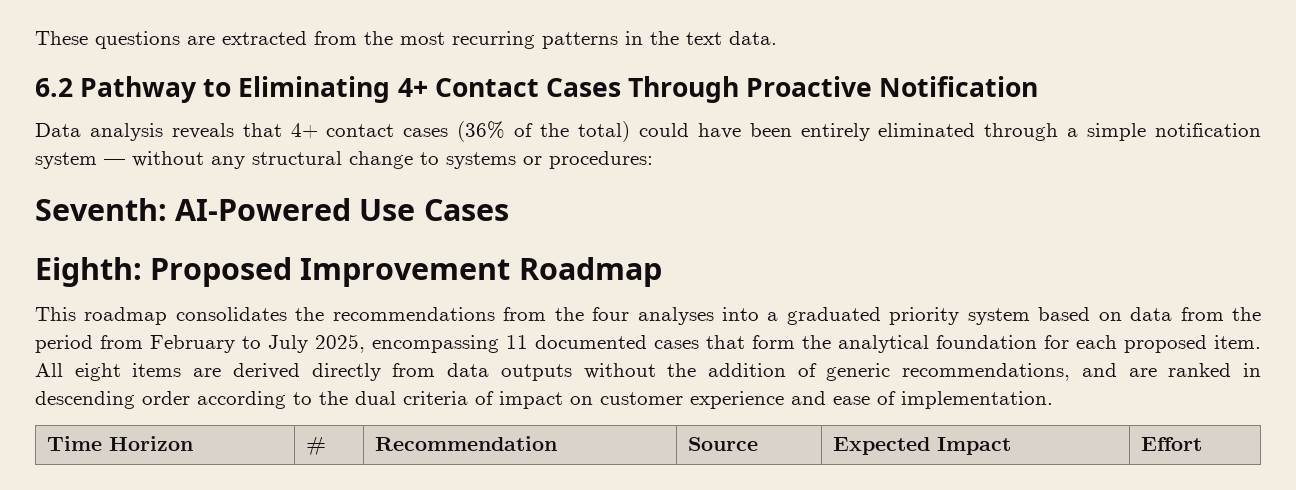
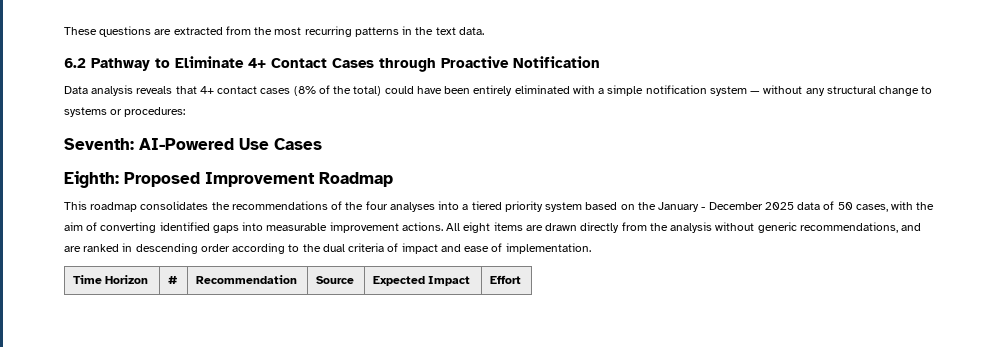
- 6.2 Pathway to Eliminating 4+ Contact Cases Through Proactive Notification
+ 6.2 Pathway to Eliminate 4+ Contact Cases through Proactive Notification
- Data analysis reveals that 4+ contact cases (36% of the total) could have been entirely eliminated through a simple notification system — without any structural change to systems or procedures:
+ Data analysis reveals that 4+ contact cases (8% of the total) could have been entirely eliminated with a simple notification system — without any structural change to systems or procedures:
- This roadmap consolidates the recommendations from the four analyses into a graduated priority system based on data from the period from February to July 2025, encompassing 11 documented cases that form the analytical foundation for each proposed item.
+ This roadmap consolidates the recommendations of the four analyses into a tiered priority system based on the January - December 2025 data of 50 cases, with the aim of converting identified gaps into measurable improvement actions.
- All eight items are derived directly from data outputs without the addition of generic recommendations, and are ranked in descending order according to the dual criteria of impact on customer experience and ease of implementation.
+ All eight items are drawn directly from the analysis without generic recommendations, and are ranked in descending order according to the dual criteria of impact and ease of implementation.

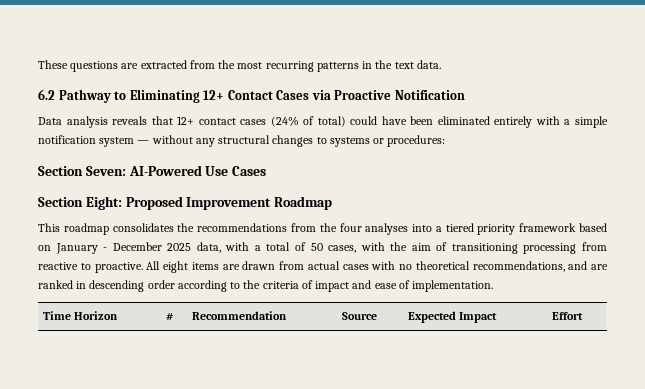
- 6.2 Pathway to Eliminate 4+ Contact Cases through Proactive Notification
+ 6.2 Pathway to Eliminating 12+ Contact Cases via Proactive Notification
- Data analysis reveals that 4+ contact cases (8% of the total) could have been entirely eliminated with a simple notification system — without any structural change to systems or procedures:
+ Data analysis reveals that 12+ contact cases (24% of total) could have been eliminated entirely with a simple notification system — without any structural changes to systems or procedures:
- Seventh: AI-Powered Use Cases
+ Section Seven: AI-Powered Use Cases
- Eighth: Proposed Improvement Roadmap
+ Section Eight: Proposed Improvement Roadmap
- This roadmap consolidates the recommendations of the four analyses into a tiered priority system based on the January - December 2025 data of 50 cases, with the aim of converting identified gaps into measurable improvement actions.
+ This roadmap consolidates the recommendations from the four analyses into a tiered priority framework based on January - December 2025 data, with a total of 50 cases, with the aim of transitioning processing from reactive to proactive.
- All eight items are drawn directly from the analysis without generic recommendations, and are ranked in descending order according to the dual criteria of impact and ease of implementation.
+ All eight items are drawn from actual cases with no theoretical recommendations, and are ranked in descending order according to the criteria of impact and ease of implementation.

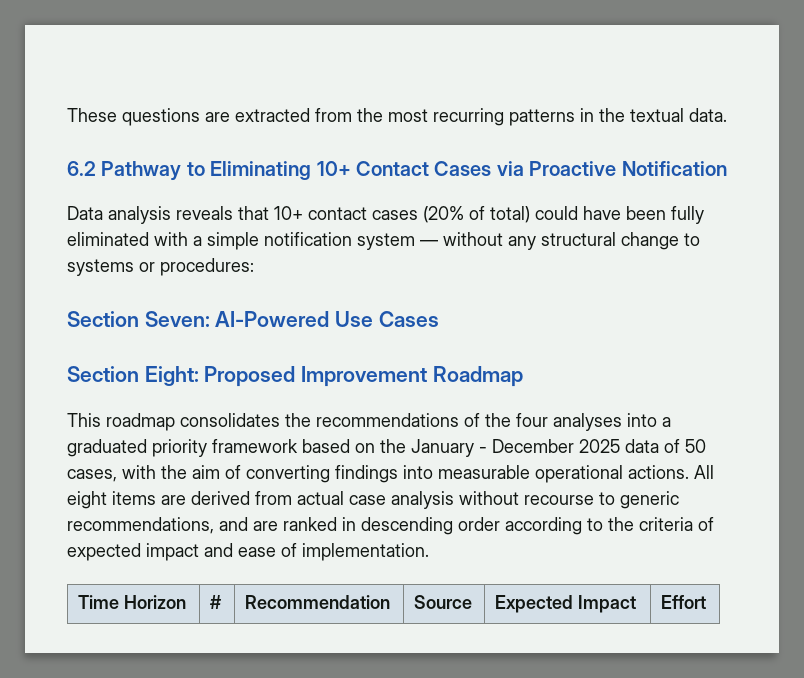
- These questions are extracted from the most recurring patterns in the text data.
+ These questions are extracted from the most recurring patterns in the textual data.
- 6.2 Pathway to Eliminating 12+ Contact Cases via Proactive Notification
+ 6.2 Pathway to Eliminating 10+ Contact Cases via Proactive Notification
- Data analysis reveals that 12+ contact cases (24% of total) could have been eliminated entirely with a simple notification system — without any structural changes to systems or procedures:
+ Data analysis reveals that 10+ contact cases (20% of total) could have been fully eliminated with a simple notification system — without any structural change to systems or procedures:
- This roadmap consolidates the recommendations from the four analyses into a tiered priority framework based on January - December 2025 data, with a total of 50 cases, with the aim of transitioning processing from reactive to proactive.
+ This roadmap consolidates the recommendations of the four analyses into a graduated priority framework based on the January - December 2025 data of 50 cases, with the aim of converting findings into measurable operational actions.
- All eight items are drawn from actual cases with no theoretical recommendations, and are ranked in descending order according to the criteria of impact and ease of implementation.
+ All eight items are derived from actual case analysis without recourse to generic recommendations, and are ranked in descending order according to the criteria of expected impact and ease of implementation.

